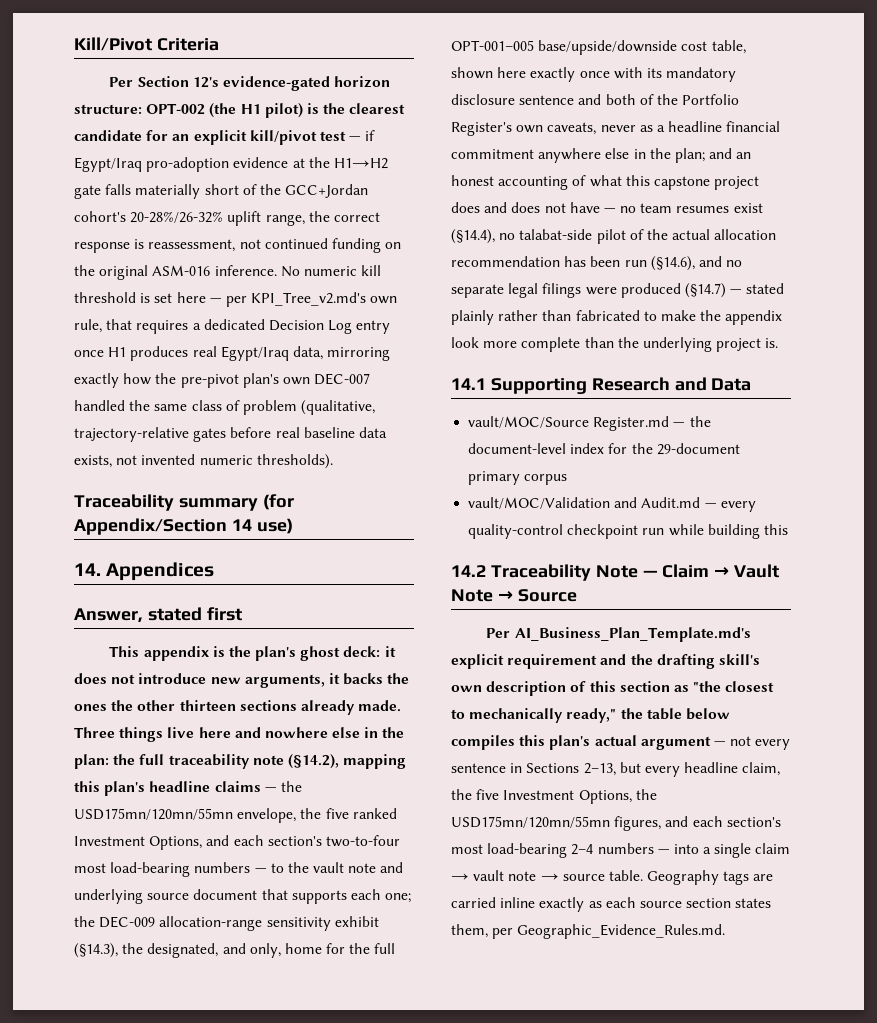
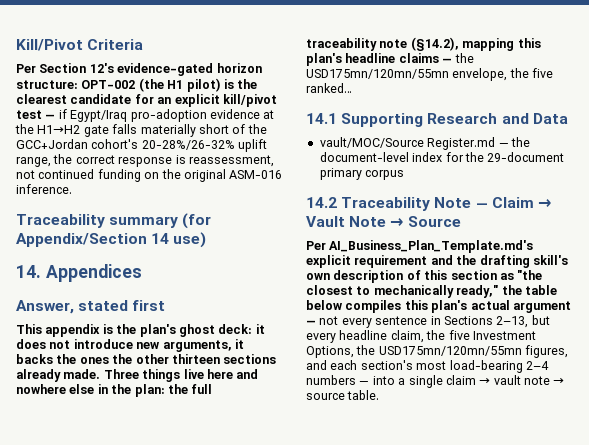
- No numeric kill threshold is set here — per KPI_Tree_v2.md's own rule, that requires a dedicated Decision Log entry once H1 produces real Egypt/Iraq data, mirroring exactly how the pre-pivot plan's own DEC-007 handled the same class of problem (qualitative, trajectory-relative gates before real baseline data exists, not invented numeric thresholds).
- Three things live here and nowhere else in the plan: the full traceability note (§14.2), mapping this plan's headline claims — the USD175mn/120mn/55mn envelope, the five ranked Investment Options, and each section's two-to-four most load-bearing numbers — to the vault note and underlying source document that supports each one; the DEC-009 allocation-range sensitivity exhibit (§14.3), the designated, and only, home for the full OPT-001–005 base/upside/downside cost table, shown here exactly once with its mandatory disclosure sentence and both of the Portfolio Register's own caveats, never as a headline financial commitment anywhere else in the plan; and an honest accounting of what this capstone project does and does not have — no team resumes exist (§14.4), no talabat-side pilot of the actual allocation recommendation has been run (§14.6), and no separate legal filings were produced (§14.7) — stated plainly rather than fabricated to make the appendix look more complete than the underlying project is.
+ Three things live here and nowhere else in the plan: the full traceability note (§14.2), mapping this plan's headline claims — the USD175mn/120mn/55mn envelope, the five ranked…
- vault/MOC/Validation and Audit.md — every quality-control checkpoint run while building this
- Geography tags are carried inline exactly as each source section states them, per Geographic_Evidence_Rules.md.

